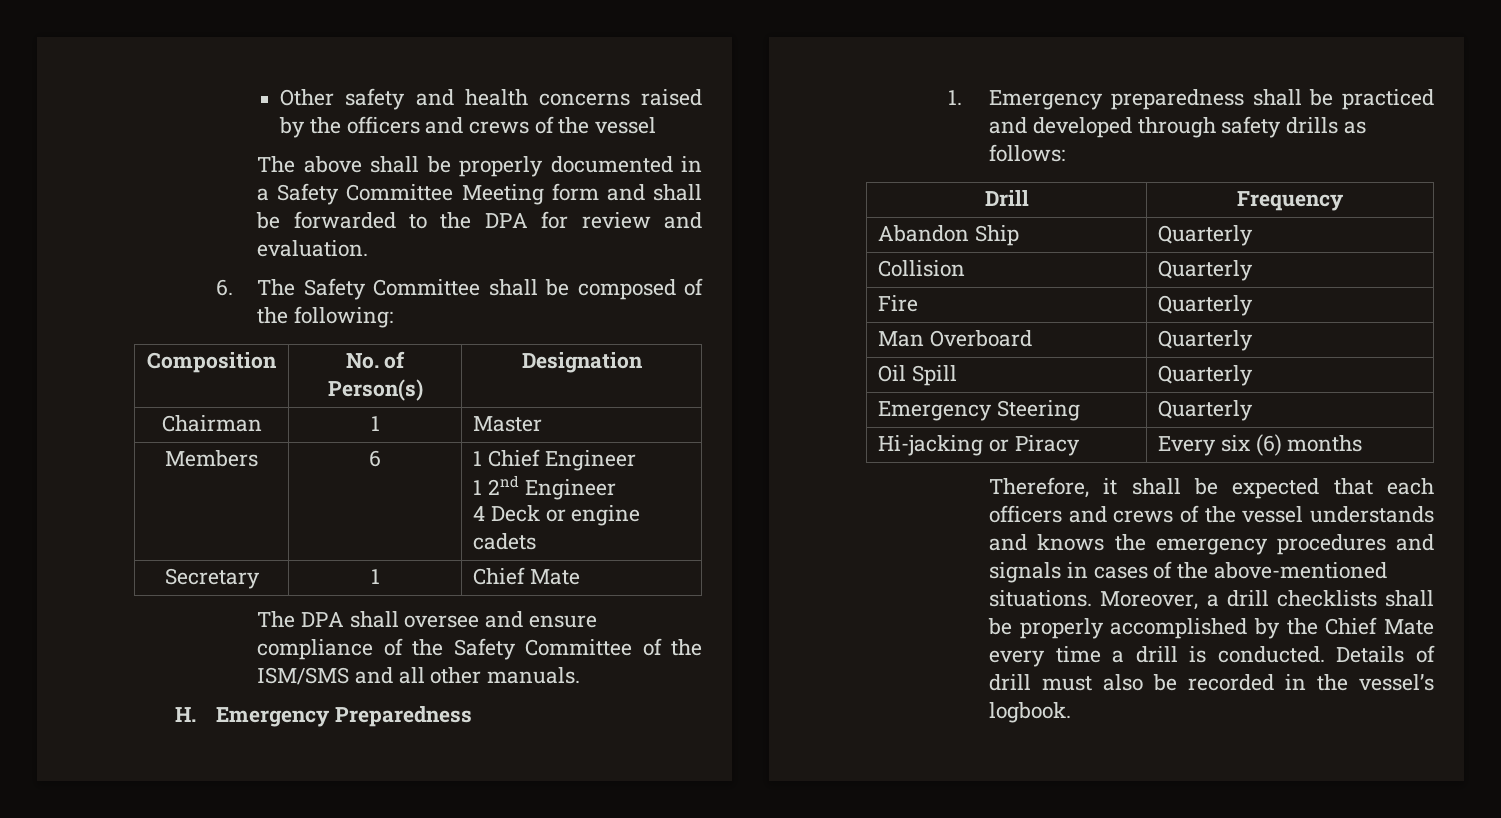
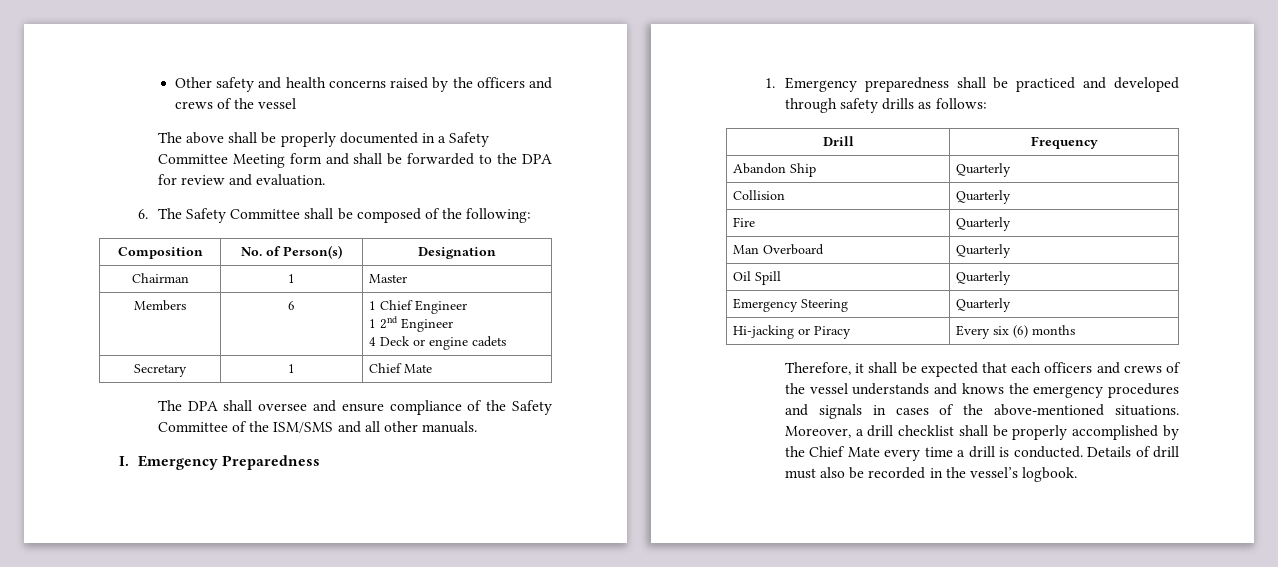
- H. Emergency Preparedness
+ I. Emergency Preparedness
- Moreover, a drill checklists shall be properly accomplished by the Chief Mate every time a drill is conducted.
+ Moreover, a drill checklist shall be properly accomplished by the Chief Mate every time a drill is conducted.

